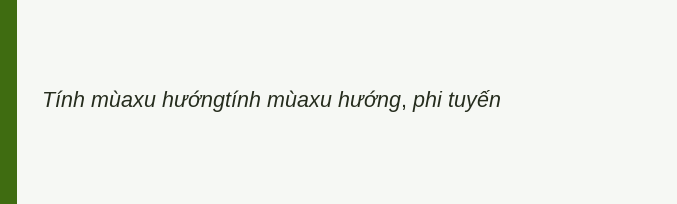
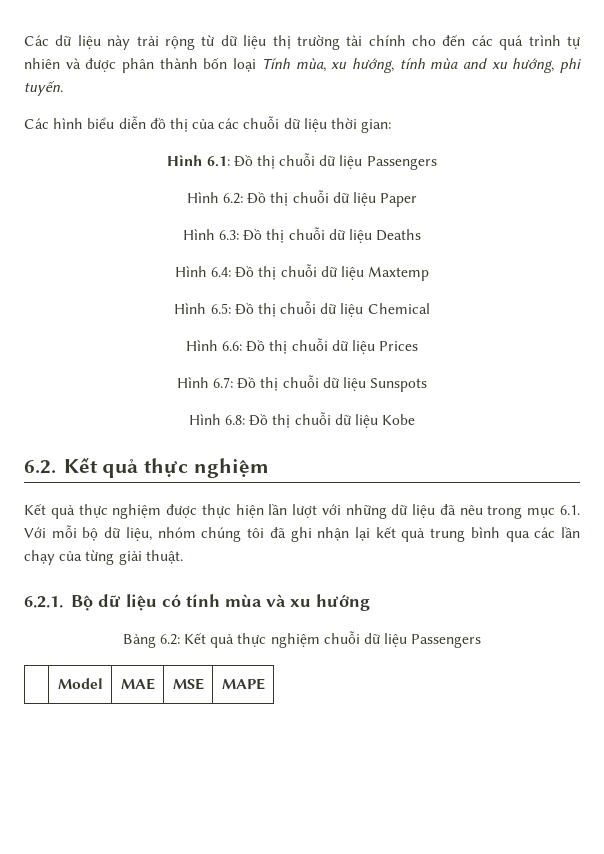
- Tính mùaxu hướngtính mùaxu hướng, phi tuyến
+ Các dữ liệu này trải rộng từ dữ liệu thị trường tài chính cho đến các quá trình tự nhiên và được phân thành bốn loại Tính mùa, xu hướng, tính mùa and xu hướng, phi tuyến.
+ Các hình biểu diễn đồ thị của các chuỗi dữ liệu thời gian:
+ Hình 6.1: Đồ thị chuỗi dữ liệu Passengers
+ Hình 6.2: Đồ thị chuỗi dữ liệu Paper
+ Hình 6.3: Đồ thị chuỗi dữ liệu Deaths
+ Hình 6.4: Đồ thị chuỗi dữ liệu Maxtemp
+ Hình 6.5: Đồ thị chuỗi dữ liệu Chemical
+ Hình 6.6: Đồ thị chuỗi dữ liệu Prices
+ Hình 6.7: Đồ thị chuỗi dữ liệu Sunspots
+ Hình 6.8: Đồ thị chuỗi dữ liệu Kobe
+ 6.2. Kết quả thực nghiệm
+ Kết quả thực nghiệm được thực hiện lần lượt với những dữ liệu đã nêu trong mục 6.1. Với mỗi bộ dữ liệu, nhóm chúng tôi đã ghi nhận lại kết quả trung bình qua các lần chạy của từng giải thuật.
+ 6.2.1. Bộ dữ liệu có tính mùa và xu hướng
+ Bảng 6.2: Kết quả thực nghiệm chuỗi dữ liệu Passengers
+ | Model | MAE | MSE | MAPE

